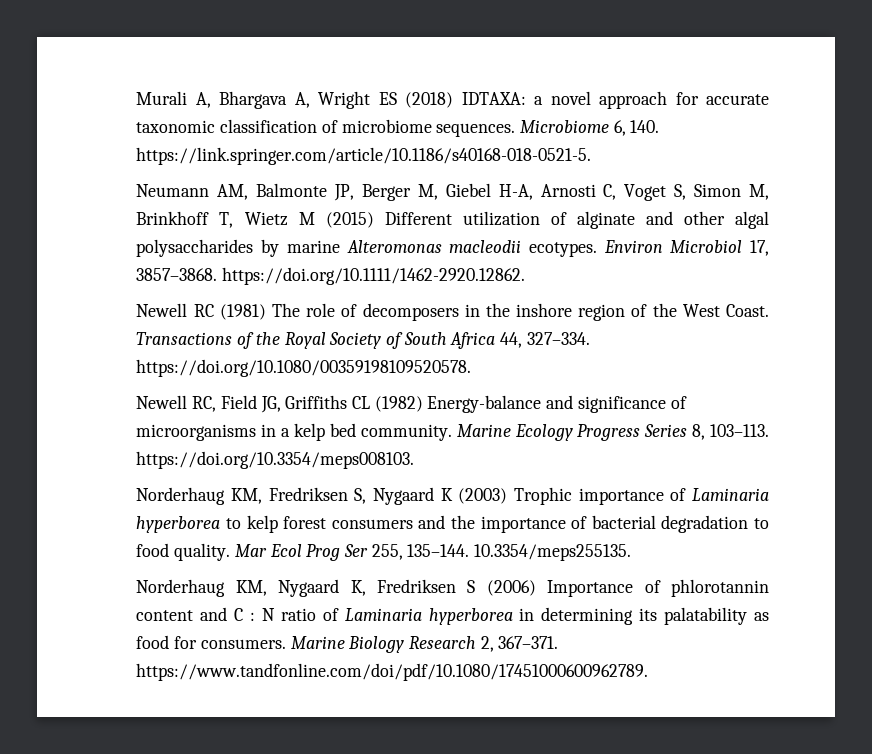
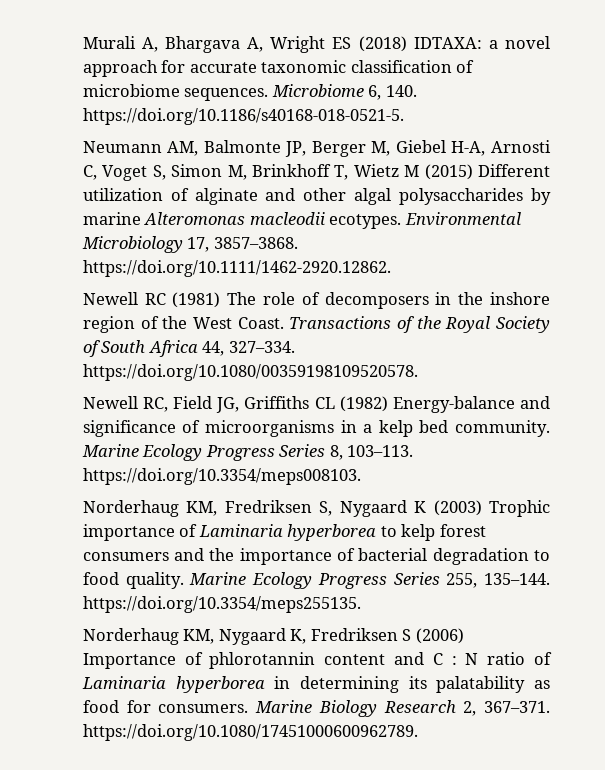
- Microbiome 6, 140. https://link.springer.com/article/10.1186/s40168-018-0521-5.
+ Microbiome 6, 140. https://doi.org/10.1186/s40168-018-0521-5.
- Environ Microbiol 17, 3857–3868. https://doi.org/10.1111/1462-2920.12862.
+ Environmental Microbiology 17, 3857–3868. https://doi.org/10.1111/1462-2920.12862.
- Mar Ecol Prog Ser 255, 135–144. 10.3354/meps255135.
+ Marine Ecology Progress Series 255, 135–144. https://doi.org/10.3354/meps255135.
- Marine Biology Research 2, 367–371. https://www.tandfonline.com/doi/pdf/10.1080/17451000600962789.
+ Marine Biology Research 2, 367–371. https://doi.org/10.1080/17451000600962789.

